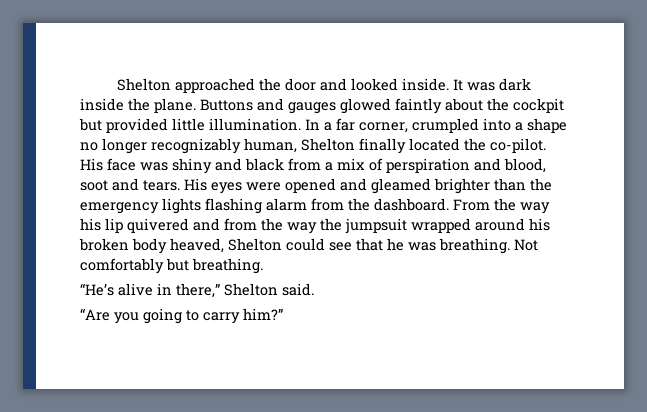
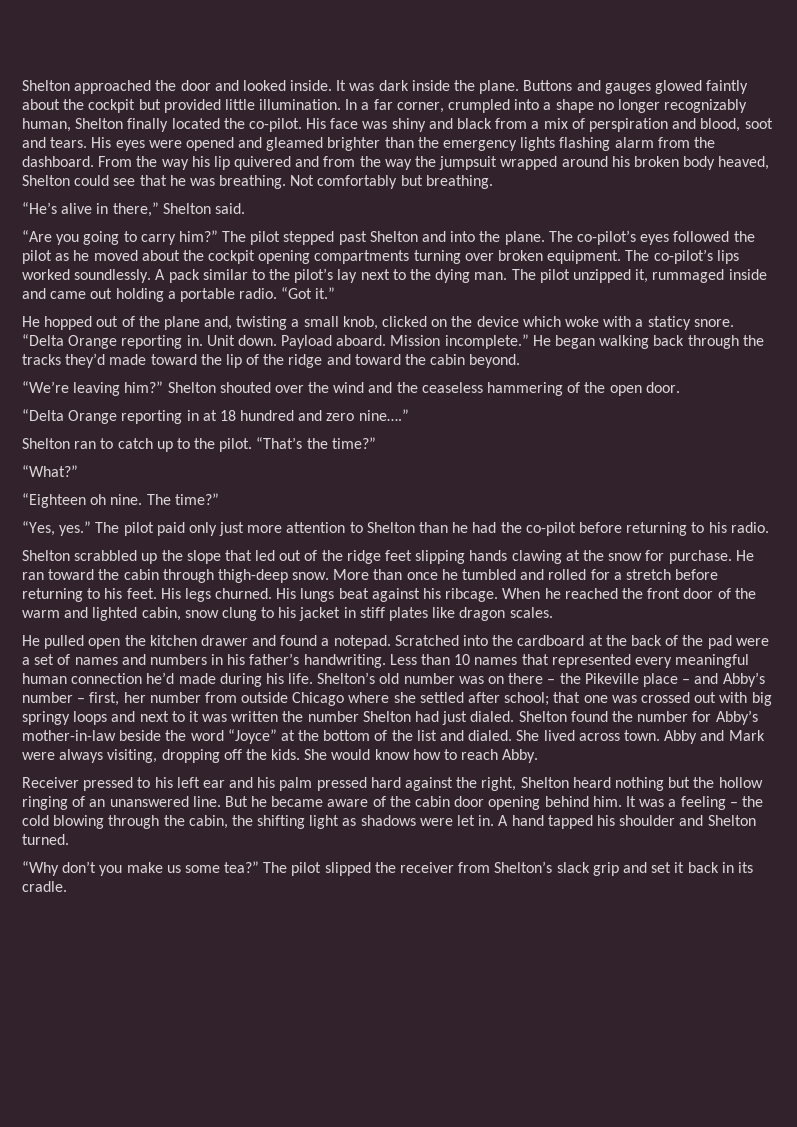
+ The pilot stepped past Shelton and into the plane. The co-pilot’s eyes followed the pilot as he moved about the cockpit opening compartments turning over broken equipment. The co-pilot’s lips worked soundlessly. A pack similar to the pilot’s lay next to the dying man. The pilot unzipped it, rummaged inside and came out holding a portable radio. “Got it.”
+ He hopped out of the plane and, twisting a small knob, clicked on the device which woke with a staticy snore. “Delta Orange reporting in. Unit down. Payload aboard. Mission incomplete.” He began walking back through the tracks they’d made toward the lip of the ridge and toward the cabin beyond.
+ “We’re leaving him?” Shelton shouted over the wind and the ceaseless hammering of the open door.
+ “Delta Orange reporting in at 18 hundred and zero nine….”
+ Shelton ran to catch up to the pilot. “That’s the time?”
+ “What?”
+ “Eighteen oh nine. The time?”
+ “Yes, yes.” The pilot paid only just more attention to Shelton than he had the co-pilot before returning to his radio.
+ Shelton scrabbled up the slope that led out of the ridge feet slipping hands clawing at the snow for purchase. He ran toward the cabin through thigh-deep snow. More than once he tumbled and rolled for a stretch before returning to his feet. His legs churned. His lungs beat against his ribcage. When he reached the front door of the warm and lighted cabin, snow clung to his jacket in stiff plates like dragon scales.
+ He pulled open the kitchen drawer and found a notepad. Scratched into the cardboard at the back of the pad were a set of names and numbers in his father’s handwriting. Less than 10 names that represented every meaningful human connection he’d made during his life. Shelton’s old number was on there – the Pikeville place – and Abby’s number – first, her number from outside Chicago where she settled after school; that one was crossed out with big springy loops and next to it was written the number Shelton had just dialed. Shelton found the number for Abby’s mother-in-law beside the word “Joyce” at the bottom of the list and dialed. She lived across town. Abby and Mark were always visiting, dropping off the kids. She would know how to reach Abby.
+ Receiver pressed to his left ear and his palm pressed hard against the right, Shelton heard nothing but the hollow ringing of an unanswered line. But he became aware of the cabin door opening behind him. It was a feeling – the cold blowing through the cabin, the shifting light as shadows were let in. A hand tapped his shoulder and Shelton turned.
+ “Why don’t you make us some tea?” The pilot slipped the receiver from Shelton’s slack grip and set it back in its cradle.

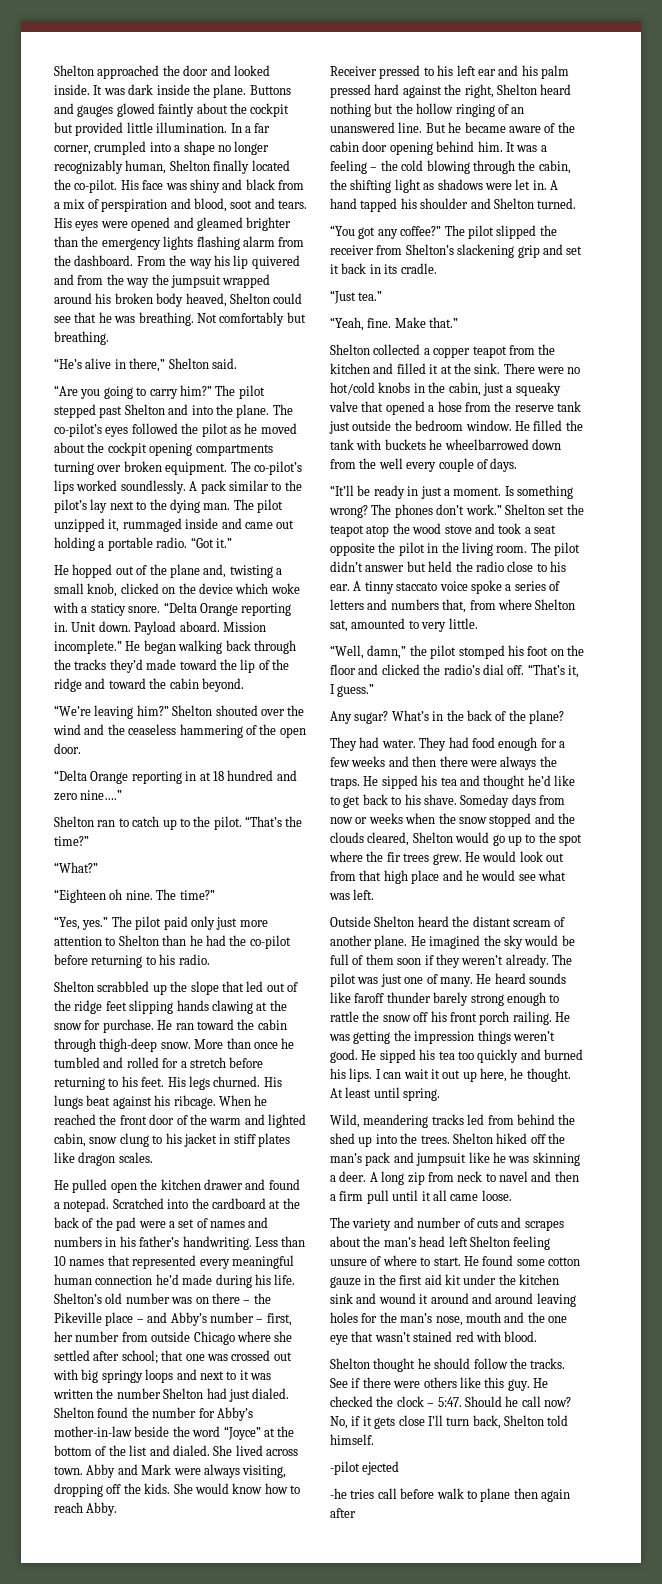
- “Why don’t you make us some tea?”
+ “You got any coffee?”
- The pilot slipped the receiver from Shelton’s slack grip and set it back in its cradle.
+ The pilot slipped the receiver from Shelton’s slackening grip and set it back in its cradle.
+ “Just tea.”
+ “Yeah, fine. Make that.”
+ Shelton collected a copper teapot from the kitchen and filled it at the sink. There were no hot/cold knobs in the cabin, just a squeaky valve that opened a hose from the reserve tank just outside the bedroom window. He filled the tank with buckets he wheelbarrowed down from the well every couple of days.
+ “It’ll be ready in just a moment. Is something wrong? The phones don’t work.” Shelton set the teapot atop the wood stove and took a seat opposite the pilot in the living room. The pilot didn’t answer but held the radio close to his ear. A tinny staccato voice spoke a series of letters and numbers that, from where Shelton sat, amounted to very little.
+ “Well, damn,” the pilot stomped his foot on the floor and clicked the radio’s dial off. “That’s it, I guess.”
+ Any sugar? What’s in the back of the plane?
+ They had water. They had food enough for a few weeks and then there were always the traps. He sipped his tea and thought he’d like to get back to his shave. Someday days from now or weeks when the snow stopped and the clouds cleared, Shelton would go up to the spot where the fir trees grew. He would look out from that high place and he would see what was left.
+ Outside Shelton heard the distant scream of another plane. He imagined the sky would be full of them soon if they weren’t already. The pilot was just one of many. He heard sounds like faroff thunder barely strong enough to rattle the snow off his front porch railing. He was getting the impression things weren’t good. He sipped his tea too quickly and burned his lips. I can wait it out up here, he thought. At least until spring.
+ Wild, meandering tracks led from behind the shed up into the trees. Shelton hiked off the man’s pack and jumpsuit like he was skinning a deer. A long zip from neck to navel and then a firm pull until it all came loose.
+ The variety and number of cuts and scrapes about the man’s head left Shelton feeling unsure of where to start. He found some cotton gauze in the first aid kit under the kitchen sink and wound it around and around leaving holes for the man’s nose, mouth and the one eye that wasn’t stained red with blood.
+ Shelton thought he should follow the tracks. See if there were others like this guy. He checked the clock – 5:47. Should he call now? No, if it gets close I’ll turn back, Shelton told himself.
+ -pilot ejected
+ -he tries call before walk to plane then again after

